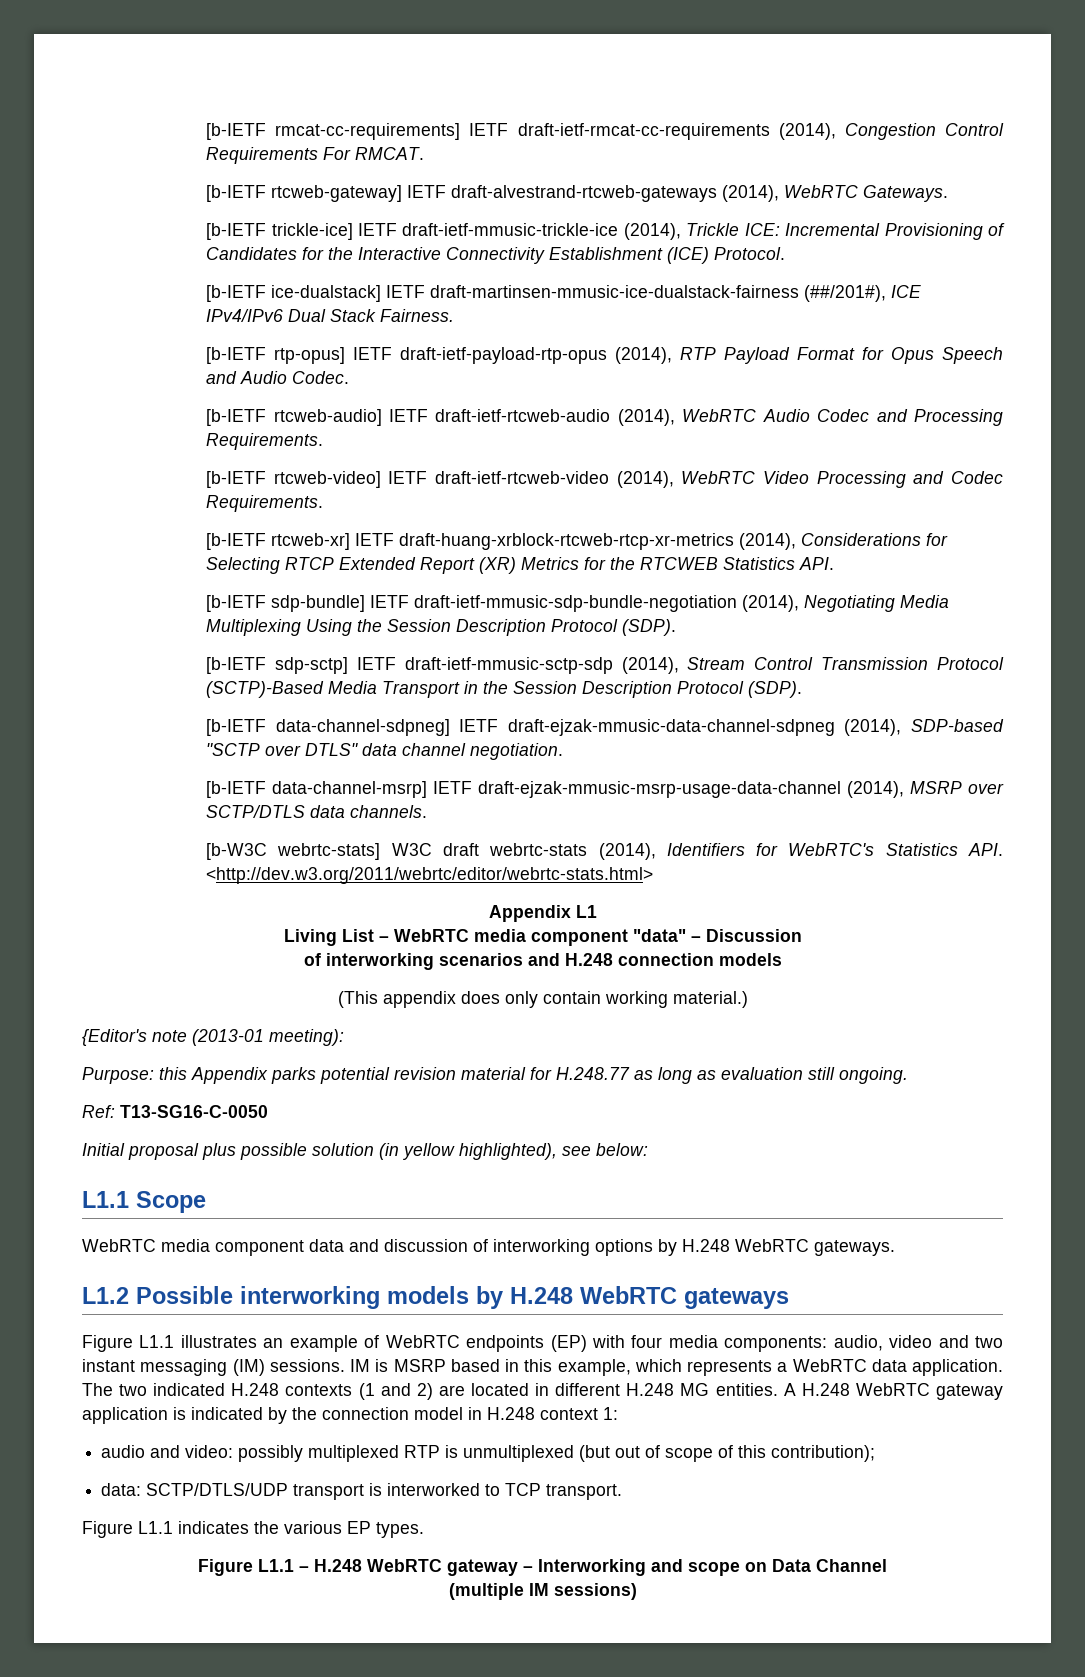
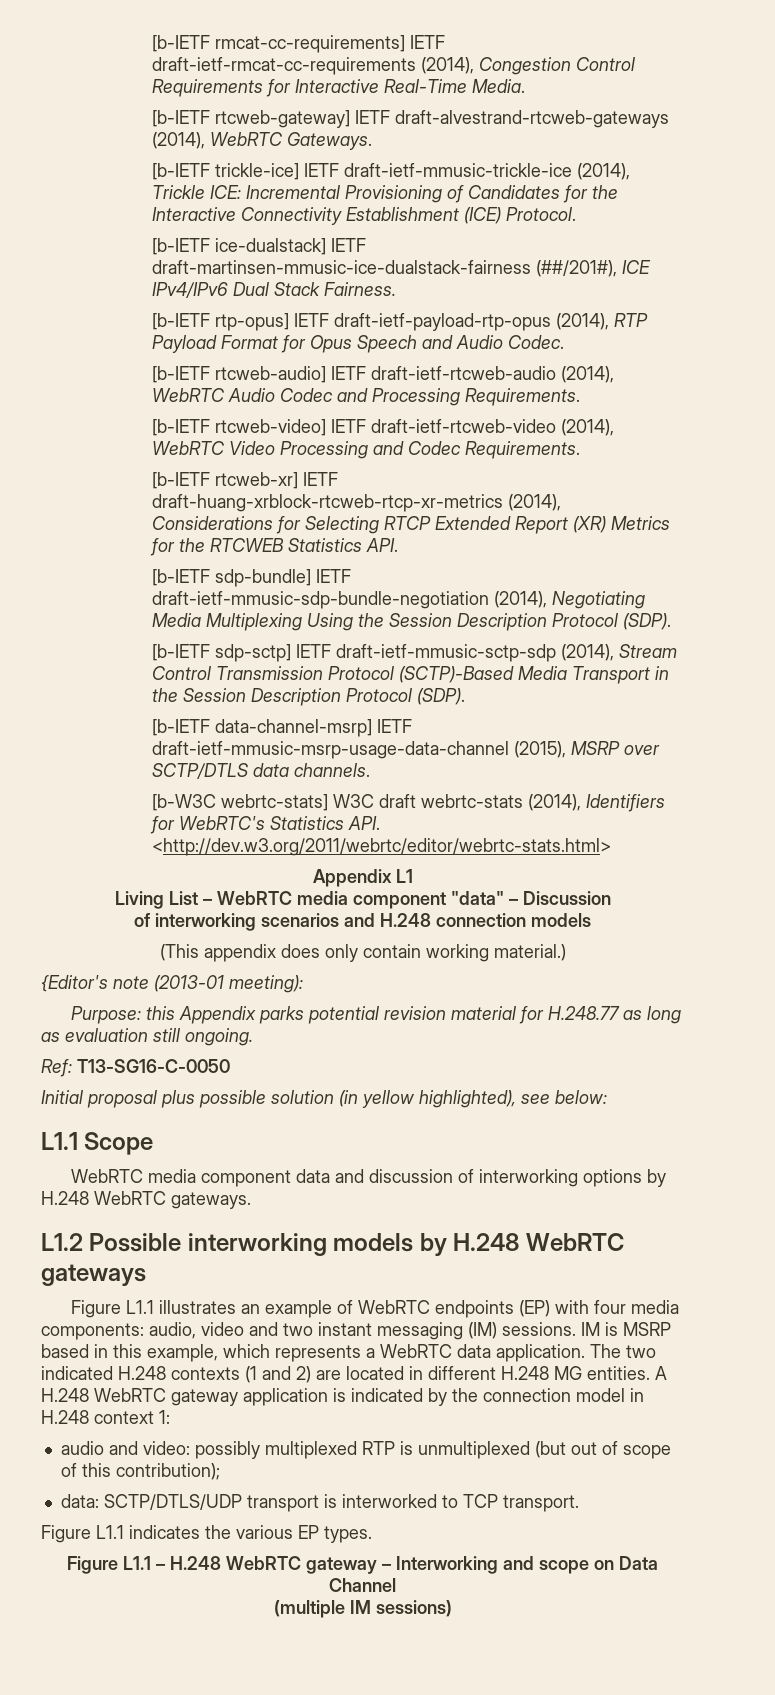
- [b-IETF rmcat-cc-requirements] IETF draft-ietf-rmcat-cc-requirements (2014), Congestion Control Requirements For RMCAT.
+ [b-IETF rmcat-cc-requirements] IETF draft-ietf-rmcat-cc-requirements (2014), Congestion Control Requirements for Interactive Real-Time Media.
- [b-IETF data-channel-sdpneg] IETF draft-ejzak-mmusic-data-channel-sdpneg (2014), SDP-based "SCTP over DTLS" data channel negotiation.
- [b-IETF data-channel-msrp] IETF draft-ejzak-mmusic-msrp-usage-data-channel (2014), MSRP over SCTP/DTLS data channels.
+ [b-IETF data-channel-msrp] IETF draft-ietf-mmusic-msrp-usage-data-channel (2015), MSRP over SCTP/DTLS data channels.

